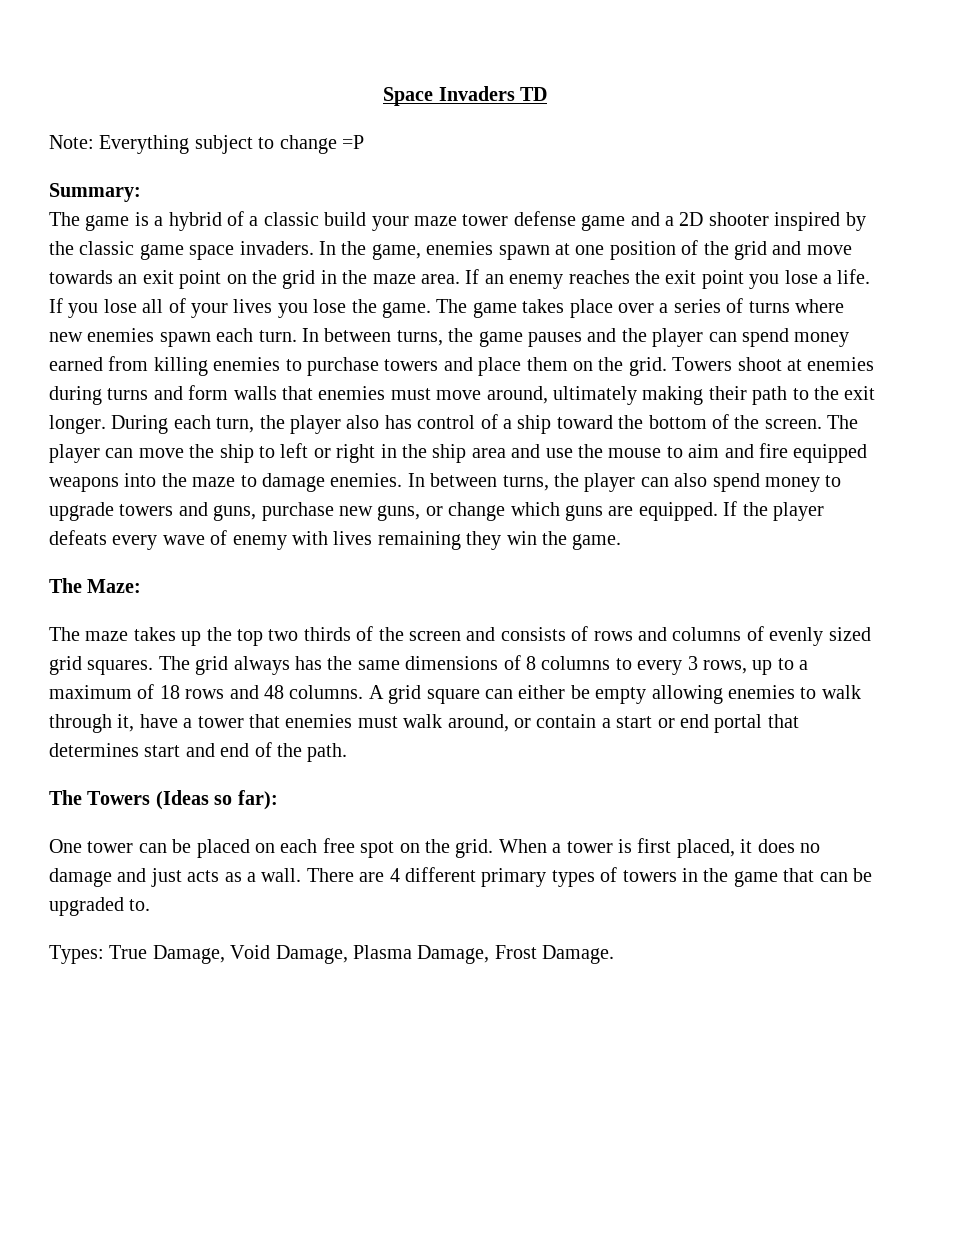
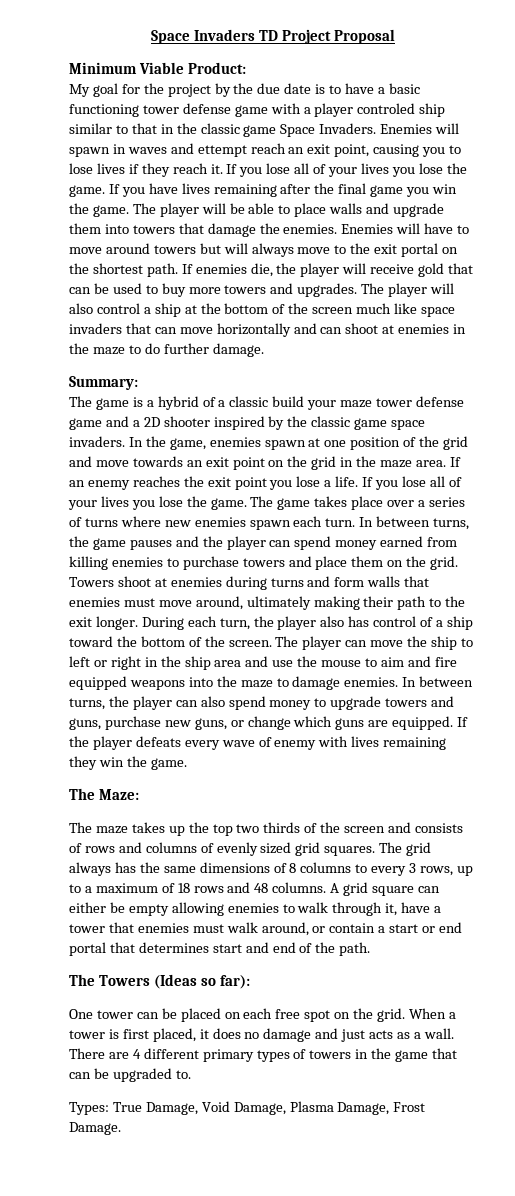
- Space Invaders TD
- Note: Everything subject to change =P
+ Space Invaders TD Project Proposal
+ Minimum Viable Product:
+ My goal for the project by the due date is to have a basic functioning tower defense game with a player controled ship similar to that in the classic game Space Invaders. Enemies will spawn in waves and ettempt reach an exit point, causing you to lose lives if they reach it. If you lose all of your lives you lose the game. If you have lives remaining after the final game you win the game. The player will be able to place walls and upgrade them into towers that damage the enemies. Enemies will have to move around towers but will always move to the exit portal on the shortest path. If enemies die, the player will receive gold that can be used to buy more towers and upgrades. The player will also control a ship at the bottom of the screen much like space invaders that can move horizontally and can shoot at enemies in the maze to do further damage.

